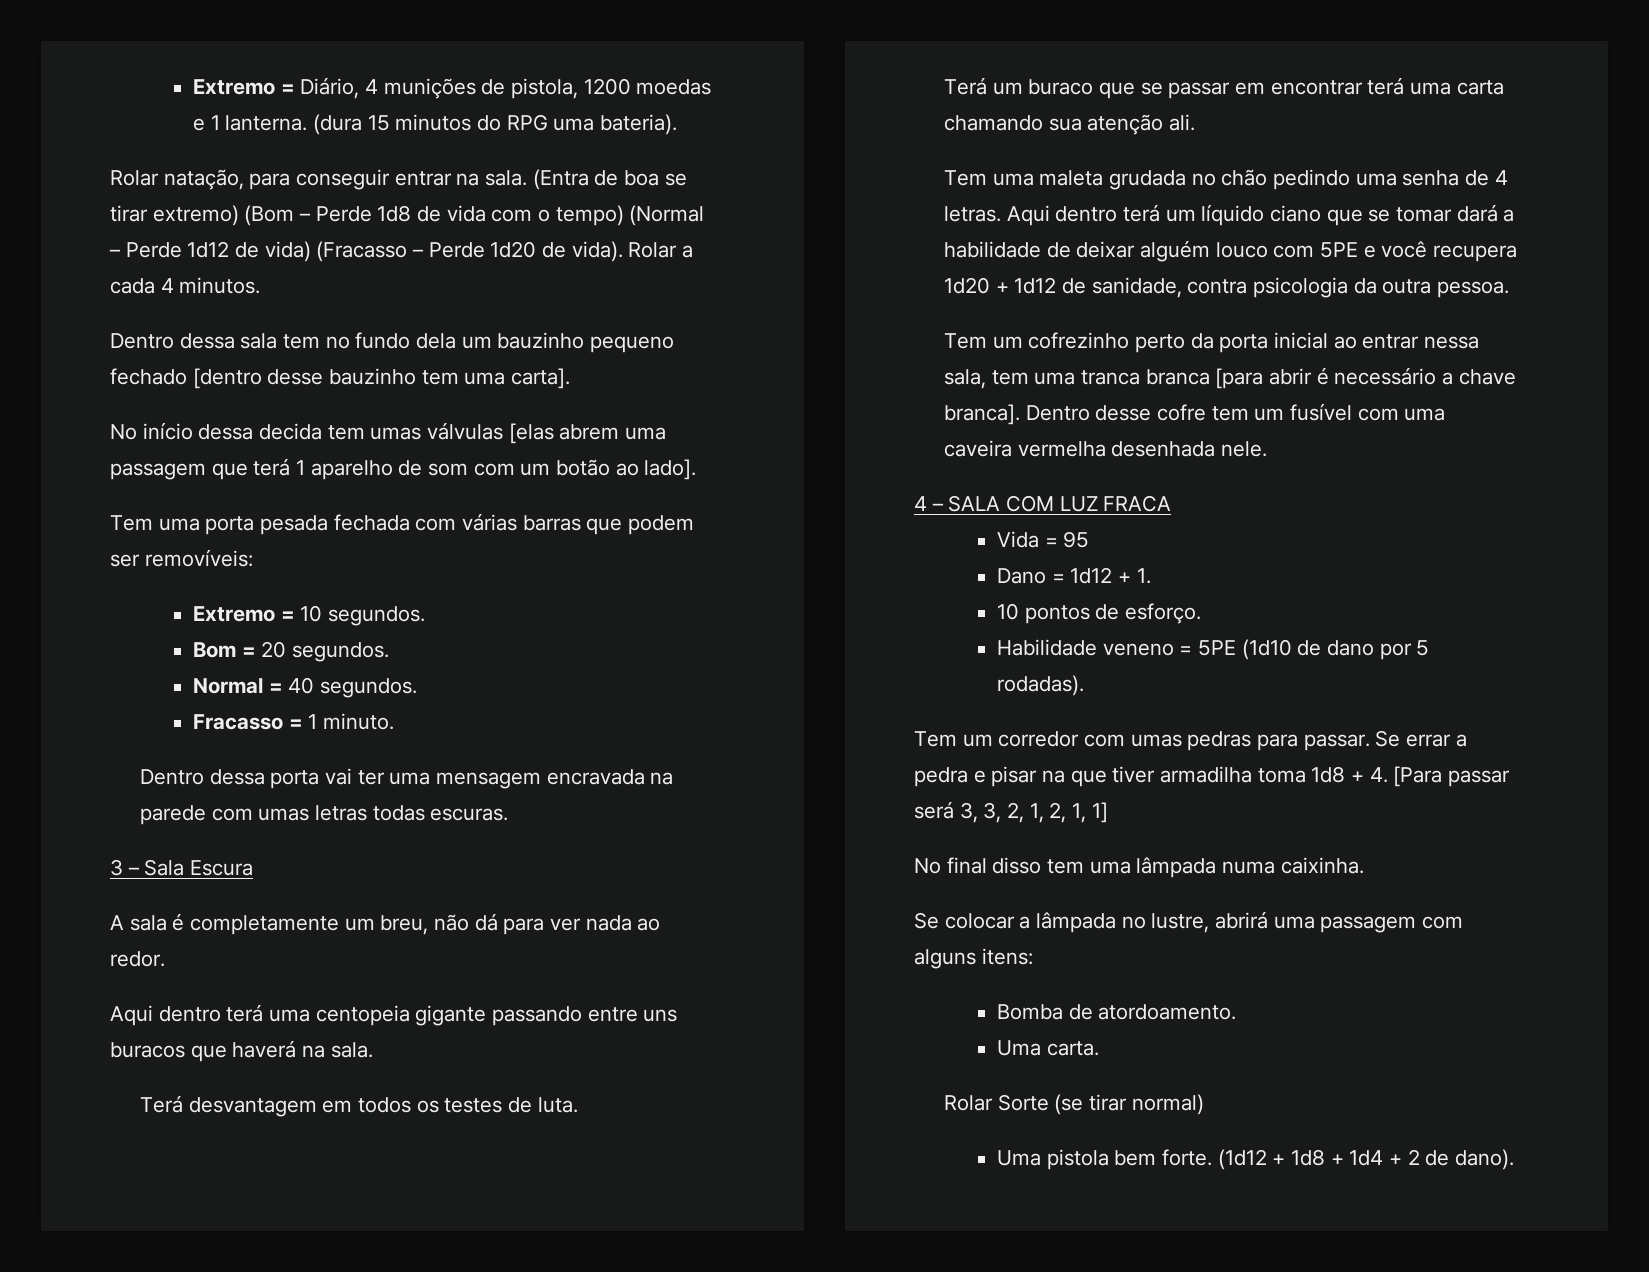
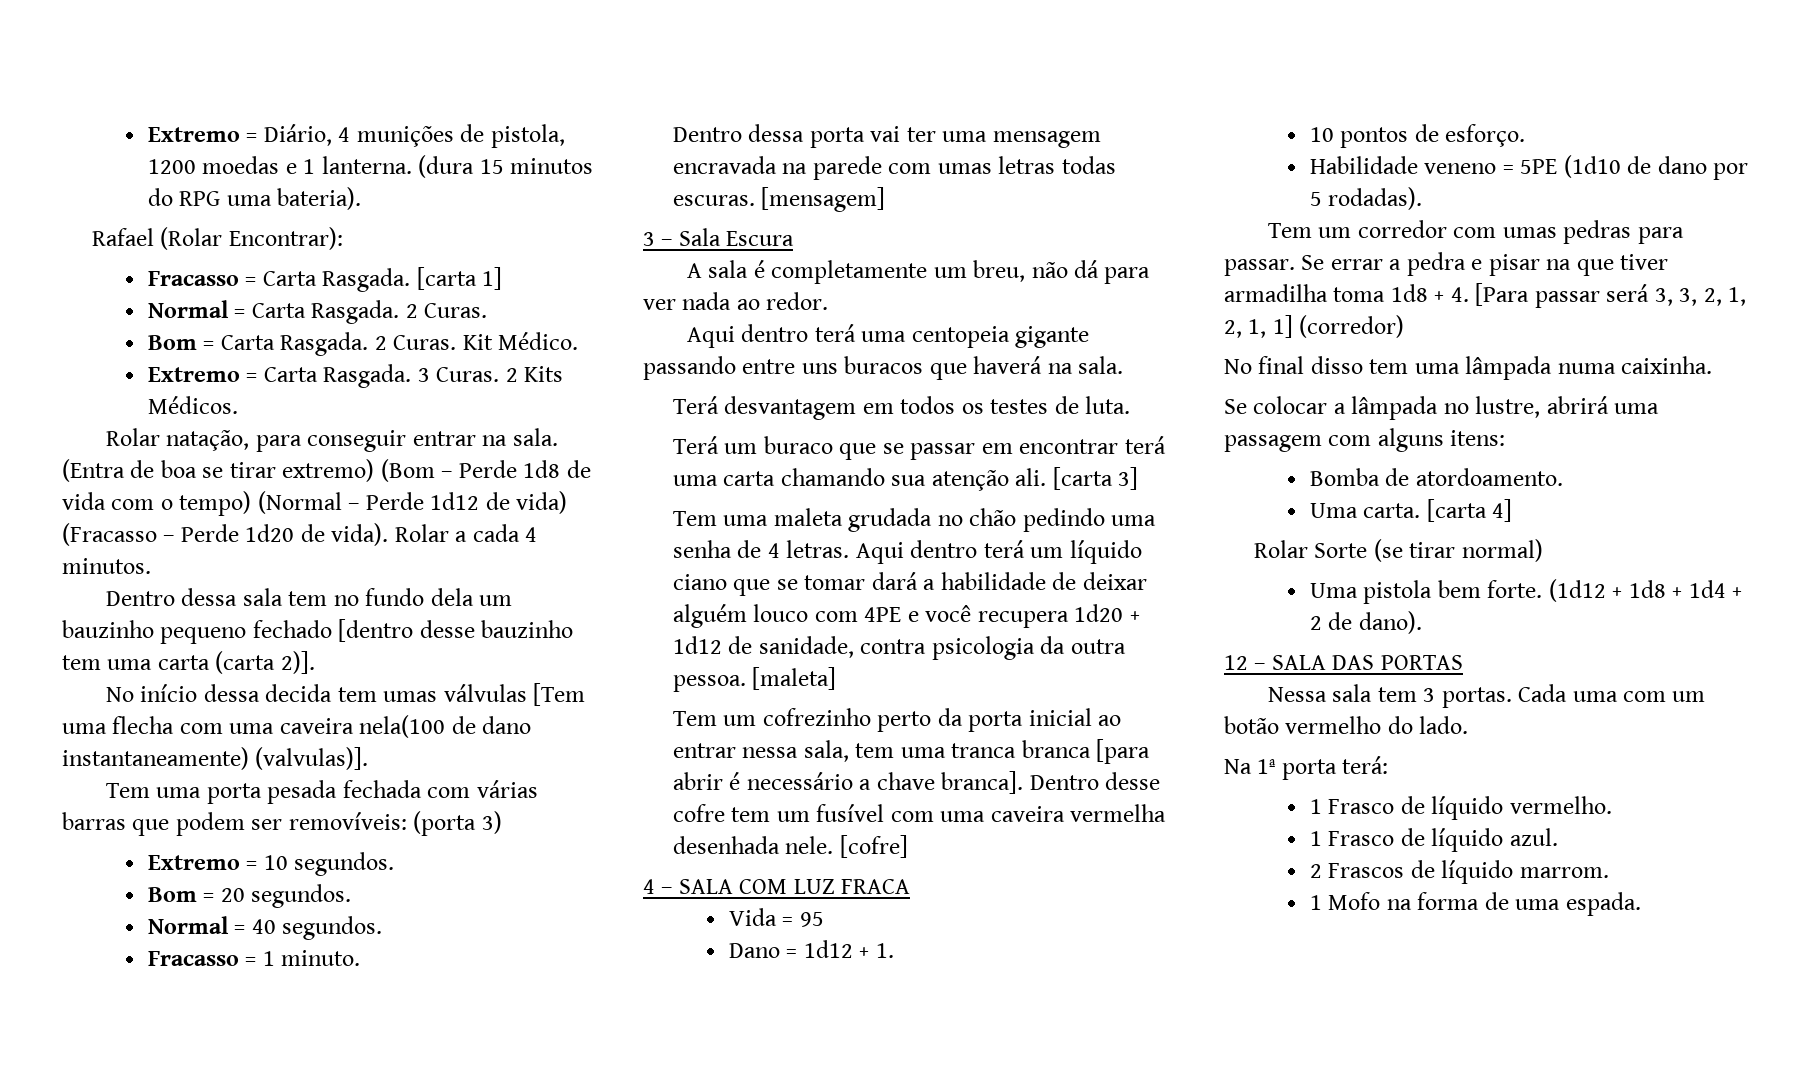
+ Rafael (Rolar Encontrar):
+ Fracasso = Carta Rasgada. [carta 1]
+ Normal = Carta Rasgada. 2 Curas.
+ Bom = Carta Rasgada. 2 Curas. Kit Médico.
+ Extremo = Carta Rasgada. 3 Curas. 2 Kits Médicos.
- Dentro dessa sala tem no fundo dela um bauzinho pequeno fechado [dentro desse bauzinho tem uma carta].
+ Dentro dessa sala tem no fundo dela um bauzinho pequeno fechado [dentro desse bauzinho tem uma carta (carta 2)].
- No início dessa decida tem umas válvulas [elas abrem uma passagem que terá 1 aparelho de som com um botão ao lado].
+ No início dessa decida tem umas válvulas [Tem uma flecha com uma caveira nela(100 de dano instantaneamente) (valvulas)].
- Tem uma porta pesada fechada com várias barras que podem ser removíveis:
+ Tem uma porta pesada fechada com várias barras que podem ser removíveis: (porta 3)
+ [mensagem]
+ [carta 3]
- Aqui dentro terá um líquido ciano que se tomar dará a habilidade de deixar alguém louco com 5PE e você recupera 1d20 + 1d12 de sanidade, contra psicologia da outra pessoa.
+ Aqui dentro terá um líquido ciano que se tomar dará a habilidade de deixar alguém louco com 4PE e você recupera 1d20 + 1d12 de sanidade, contra psicologia da outra pessoa. [maleta]
+ [cofre]
- Se errar a pedra e pisar na que tiver armadilha toma 1d8 + 4. [Para passar será 3, 3, 2, 1, 2, 1, 1]
+ Se errar a pedra e pisar na que tiver armadilha toma 1d8 + 4. [Para passar será 3, 3, 2, 1, 2, 1, 1] (corredor)
+ [carta 4]
+ 12 – SALA DAS PORTAS
+ Nessa sala tem 3 portas. Cada uma com um botão vermelho do lado.
+ Na 1ª porta terá:
+ 1 Frasco de líquido vermelho.
+ 1 Frasco de líquido azul.
+ 2 Frascos de líquido marrom.
+ 1 Mofo na forma de uma espada.

